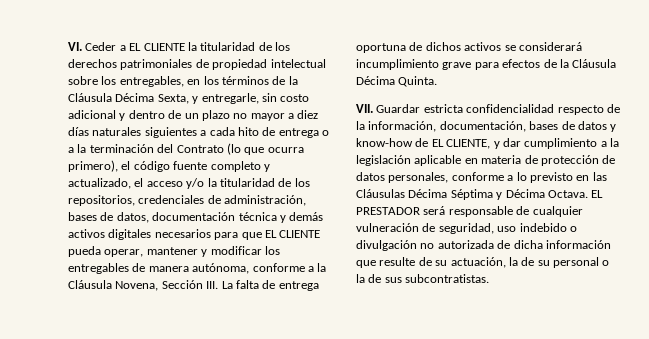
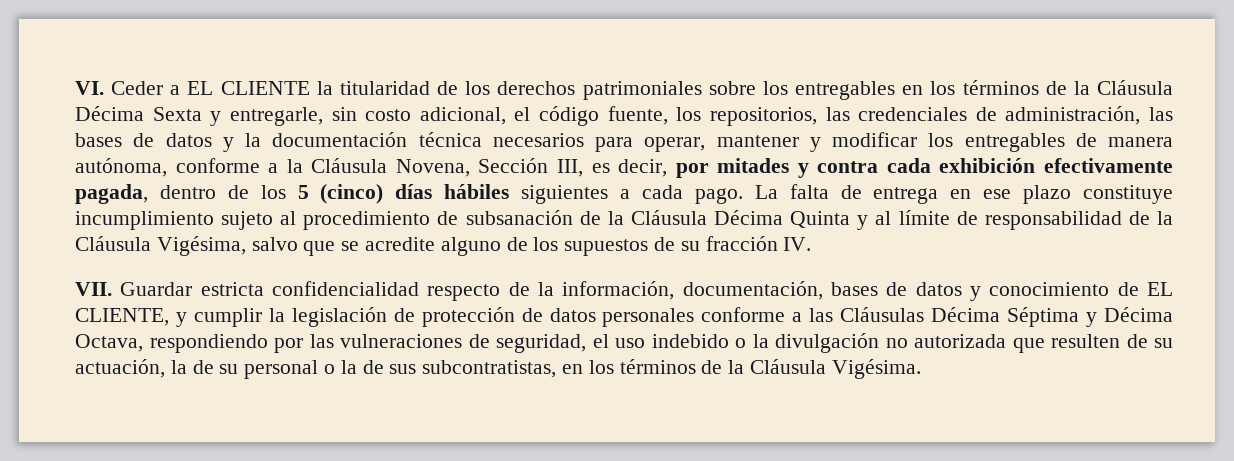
- VI. Ceder a EL CLIENTE la titularidad de los derechos patrimoniales de propiedad intelectual sobre los entregables, en los términos de la Cláusula Décima Sexta, y entregarle, sin costo adicional y dentro de un plazo no mayor a diez días naturales siguientes a cada hito de entrega o a la terminación del Contrato (lo que ocurra primero), el código fuente completo y actualizado, el acceso y/o la titularidad de los repositorios, credenciales de administración, bases de datos, documentación técnica y demás activos digitales necesarios para que EL CLIENTE pueda operar, mantener y modificar los entregables de manera autónoma, conforme a la Cláusula Novena, Sección III. La falta de entrega oportuna de dichos activos se considerará incumplimiento grave para efectos de la Cláusula Décima Quinta.
+ VI. Ceder a EL CLIENTE la titularidad de los derechos patrimoniales sobre los entregables en los términos de la Cláusula Décima Sexta y entregarle, sin costo adicional, el código fuente, los repositorios, las credenciales de administración, las bases de datos y la documentación técnica necesarios para operar, mantener y modificar los entregables de manera autónoma, conforme a la Cláusula Novena, Sección III, es decir, por mitades y contra cada exhibición efectivamente pagada, dentro de los 5 (cinco) días hábiles siguientes a cada pago. La falta de entrega en ese plazo constituye incumplimiento sujeto al procedimiento de subsanación de la Cláusula Décima Quinta y al límite de responsabilidad de la Cláusula Vigésima, salvo que se acredite alguno de los supuestos de su fracción IV.
- VII. Guardar estricta confidencialidad respecto de la información, documentación, bases de datos y know-how de EL CLIENTE, y dar cumplimiento a la legislación aplicable en materia de protección de datos personales, conforme a lo previsto en las Cláusulas Décima Séptima y Décima Octava. EL PRESTADOR será responsable de cualquier vulneración de seguridad, uso indebido o divulgación no autorizada de dicha información que resulte de su actuación, la de su personal o la de sus subcontratistas.
+ VII. Guardar estricta confidencialidad respecto de la información, documentación, bases de datos y conocimiento de EL CLIENTE, y cumplir la legislación de protección de datos personales conforme a las Cláusulas Décima Séptima y Décima Octava, respondiendo por las vulneraciones de seguridad, el uso indebido o la divulgación no autorizada que resulten de su actuación, la de su personal o la de sus subcontratistas, en los términos de la Cláusula Vigésima.

